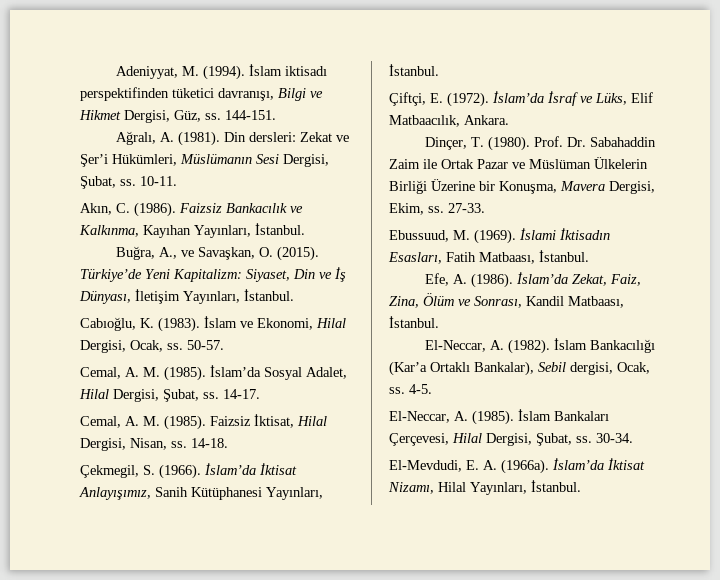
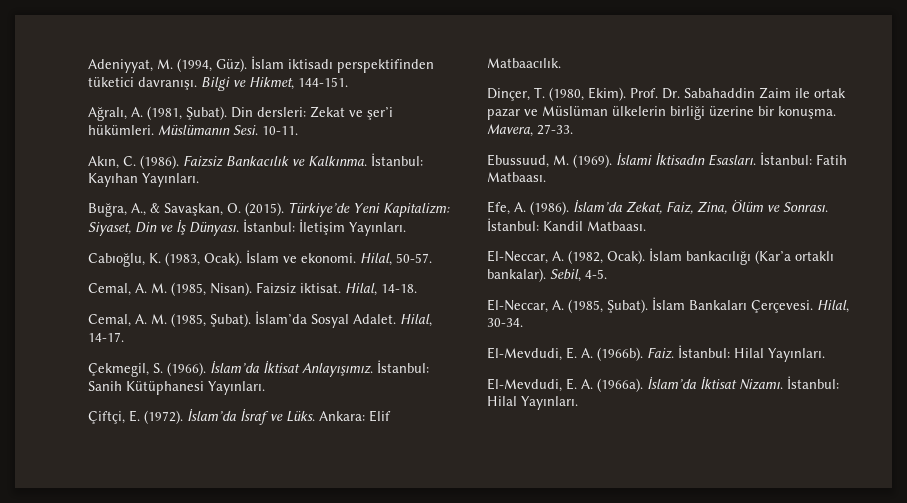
- Adeniyyat, M. (1994).
+ Adeniyyat, M. (1994, Güz).
- İslam iktisadı perspektifinden tüketici davranışı, Bilgi ve Hikmet Dergisi, Güz, ss. 144-151.
+ İslam iktisadı perspektifinden tüketici davranışı. Bilgi ve Hikmet, 144-151.
- Ağralı, A. (1981).
+ Ağralı, A. (1981, Şubat).
- Din dersleri: Zekat ve Şer’i Hükümleri, Müslümanın Sesi Dergisi, Şubat, ss.
+ Din dersleri: Zekat ve şer’i hükümleri. Müslümanın Sesi.
- Faizsiz Bankacılık ve Kalkınma, Kayıhan Yayınları, İstanbul.
+ Faizsiz Bankacılık ve Kalkınma. İstanbul: Kayıhan Yayınları.
- Buğra, A., ve Savaşkan, O. (2015).
+ Buğra, A., & Savaşkan, O. (2015).
- Türkiye’de Yeni Kapitalizm: Siyaset, Din ve İş Dünyası, İletişim Yayınları, İstanbul.
- Cabıoğlu, K. (1983). İslam ve Ekonomi, Hilal Dergisi, Ocak, ss. 50-57.
- Cemal, A. M. (1985). İslam’da Sosyal Adalet, Hilal Dergisi, Şubat, ss. 14-17.
- Cemal, A. M. (1985). Faizsiz İktisat, Hilal Dergisi, Nisan, ss. 14-18.
+ Türkiye’de Yeni Kapitalizm: Siyaset, Din ve İş Dünyası. İstanbul: İletişim Yayınları.
+ Cabıoğlu, K. (1983, Ocak). İslam ve ekonomi. Hilal, 50-57.
+ Cemal, A. M. (1985, Nisan). Faizsiz iktisat. Hilal, 14-18.
+ Cemal, A. M. (1985, Şubat). İslam’da Sosyal Adalet. Hilal, 14-17.
- İslam’da İktisat Anlayışımız, Sanih Kütüphanesi Yayınları, İstanbul.
+ İslam’da İktisat Anlayışımız. İstanbul: Sanih Kütüphanesi Yayınları.
- İslam’da İsraf ve Lüks, Elif Matbaacılık, Ankara.
+ İslam’da İsraf ve Lüks. Ankara: Elif Matbaacılık.
- Dinçer, T. (1980).
+ Dinçer, T. (1980, Ekim).
- Prof. Dr. Sabahaddin Zaim ile Ortak Pazar ve Müslüman Ülkelerin Birliği Üzerine bir Konuşma, Mavera Dergisi, Ekim, ss. 27-33.
+ Prof. Dr. Sabahaddin Zaim ile ortak pazar ve Müslüman ülkelerin birliği üzerine bir konuşma. Mavera, 27-33.
- İslami İktisadın Esasları, Fatih Matbaası, İstanbul.
+ İslami İktisadın Esasları. İstanbul: Fatih Matbaası.
- İslam’da Zekat, Faiz, Zina, Ölüm ve Sonrası, Kandil Matbaası, İstanbul.
- El-Neccar, A. (1982). İslam Bankacılığı (Kar’a Ortaklı Bankalar), Sebil dergisi, Ocak, ss. 4-5.
- El-Neccar, A. (1985). İslam Bankaları Çerçevesi, Hilal Dergisi, Şubat, ss. 30-34.
+ İslam’da Zekat, Faiz, Zina, Ölüm ve Sonrası. İstanbul: Kandil Matbaası.
+ El-Neccar, A. (1982, Ocak). İslam bankacılığı (Kar’a ortaklı bankalar). Sebil, 4-5.
+ El-Neccar, A. (1985, Şubat). İslam Bankaları Çerçevesi. Hilal, 30-34.
+ El-Mevdudi, E. A. (1966b). Faiz. İstanbul: Hilal Yayınları.
- İslam’da İktisat Nizamı, Hilal Yayınları, İstanbul.
+ İslam’da İktisat Nizamı. İstanbul: Hilal Yayınları.

